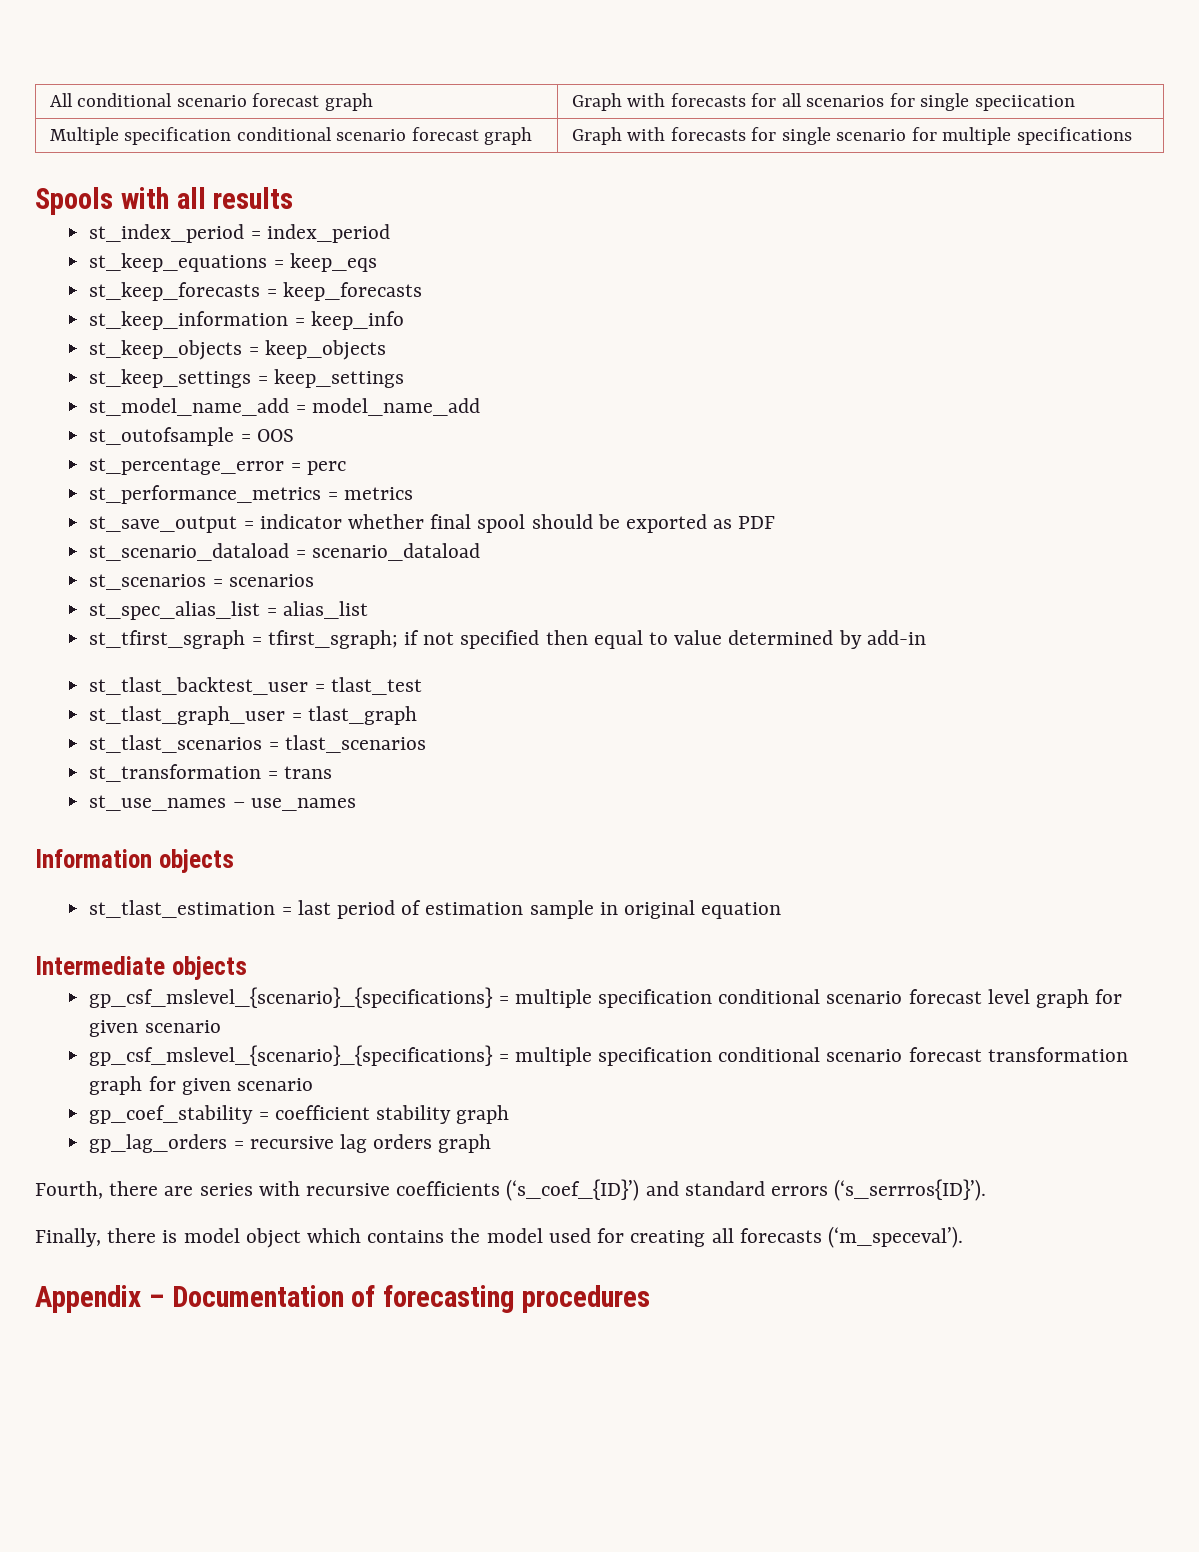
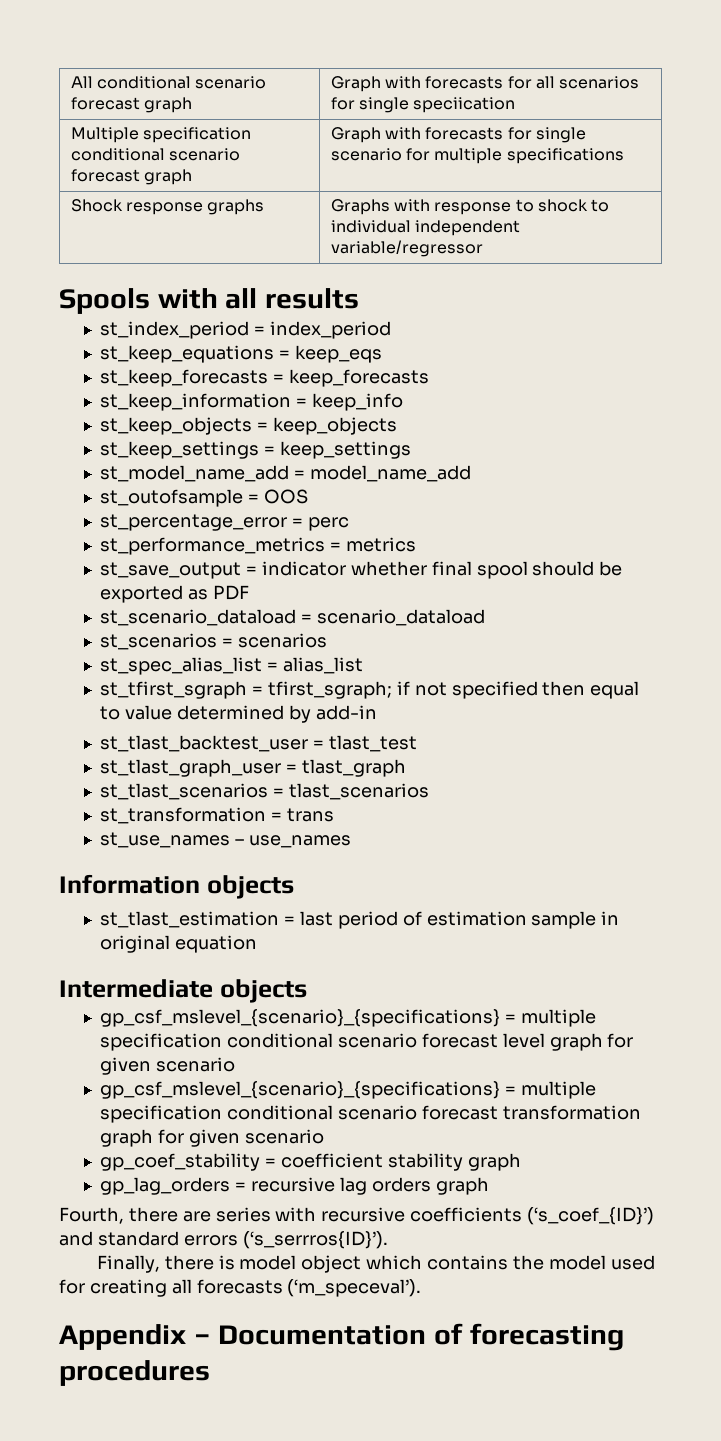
+ Shock response graphs | Graphs with response to shock to individual independent variable/regressor

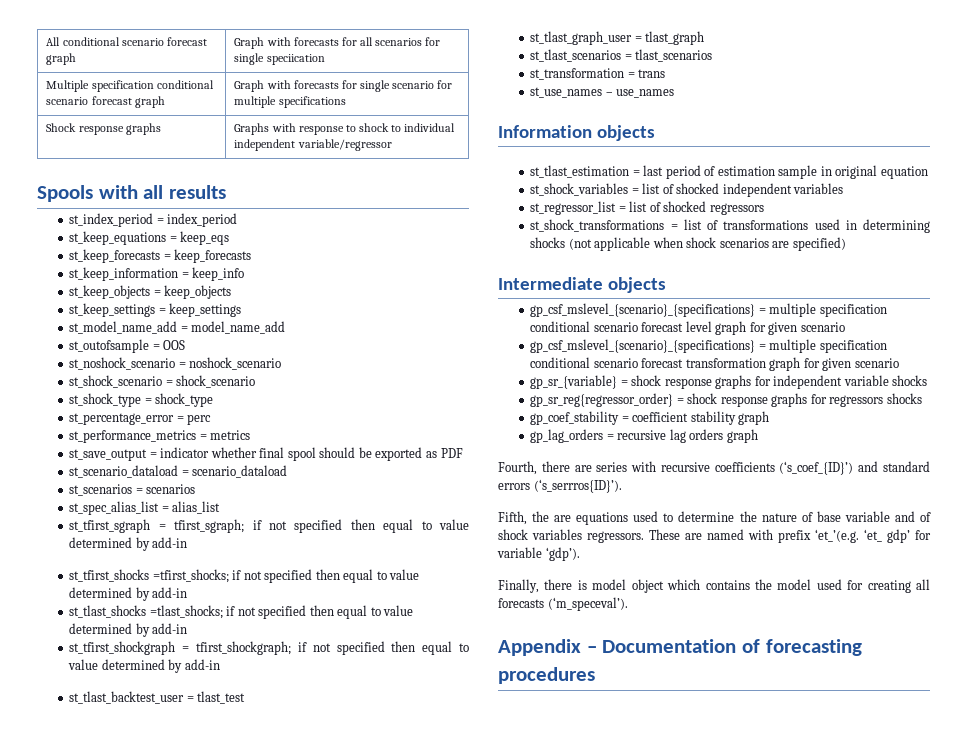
+ st_noshock_scenario = noshock_scenario
+ st_shock_scenario = shock_scenario
+ st_shock_type = shock_type
+ st_tfirst_shocks =tfirst_shocks; if not specified then equal to value determined by add-in
+ st_tlast_shocks =tlast_shocks; if not specified then equal to value determined by add-in
+ st_tfirst_shockgraph = tfirst_shockgraph; if not specified then equal to value determined by add-in
+ st_shock_variables = list of shocked independent variables
+ st_regressor_list = list of shocked regressors
+ st_shock_transformations = list of transformations used in determining shocks (not applicable when shock scenarios are specified)
+ gp_sr_{variable} = shock response graphs for independent variable shocks
+ gp_sr_reg{regressor_order} = shock response graphs for regressors shocks
+ Fifth, the are equations used to determine the nature of base variable and of shock variables regressors. These are named with prefix ‘et_’(e.g. ‘et_ gdp’ for variable ‘gdp’).

